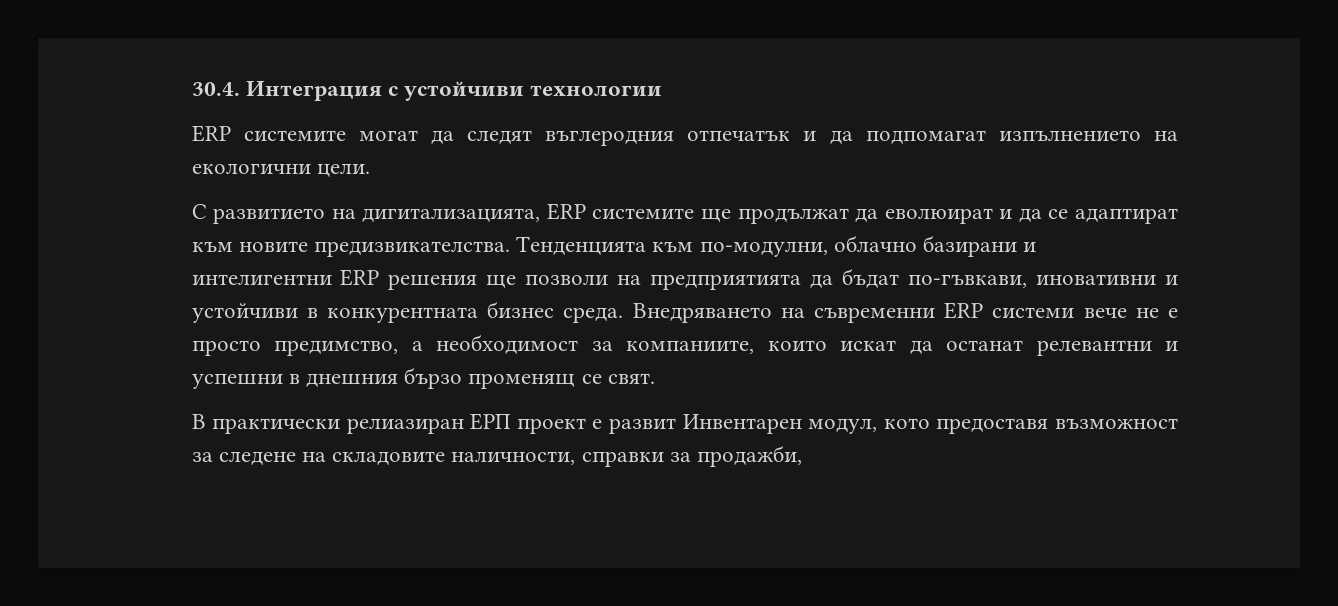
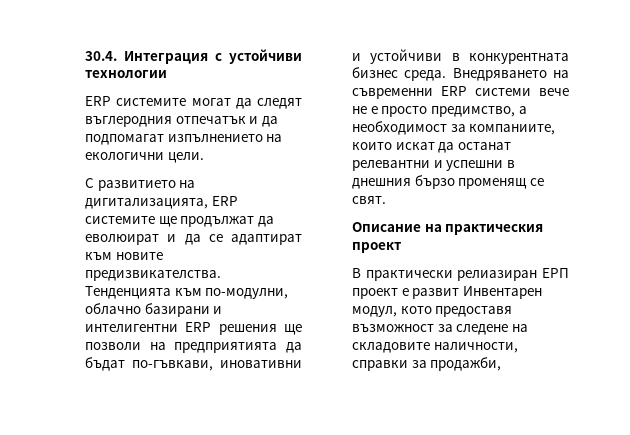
+ Описание на практическия проект

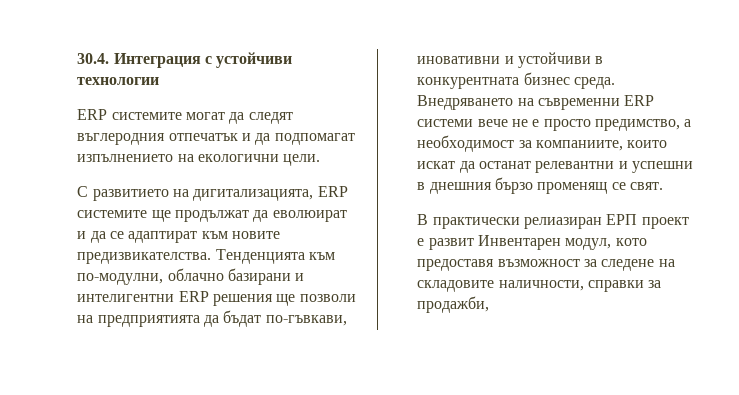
- Описание на практическия проект

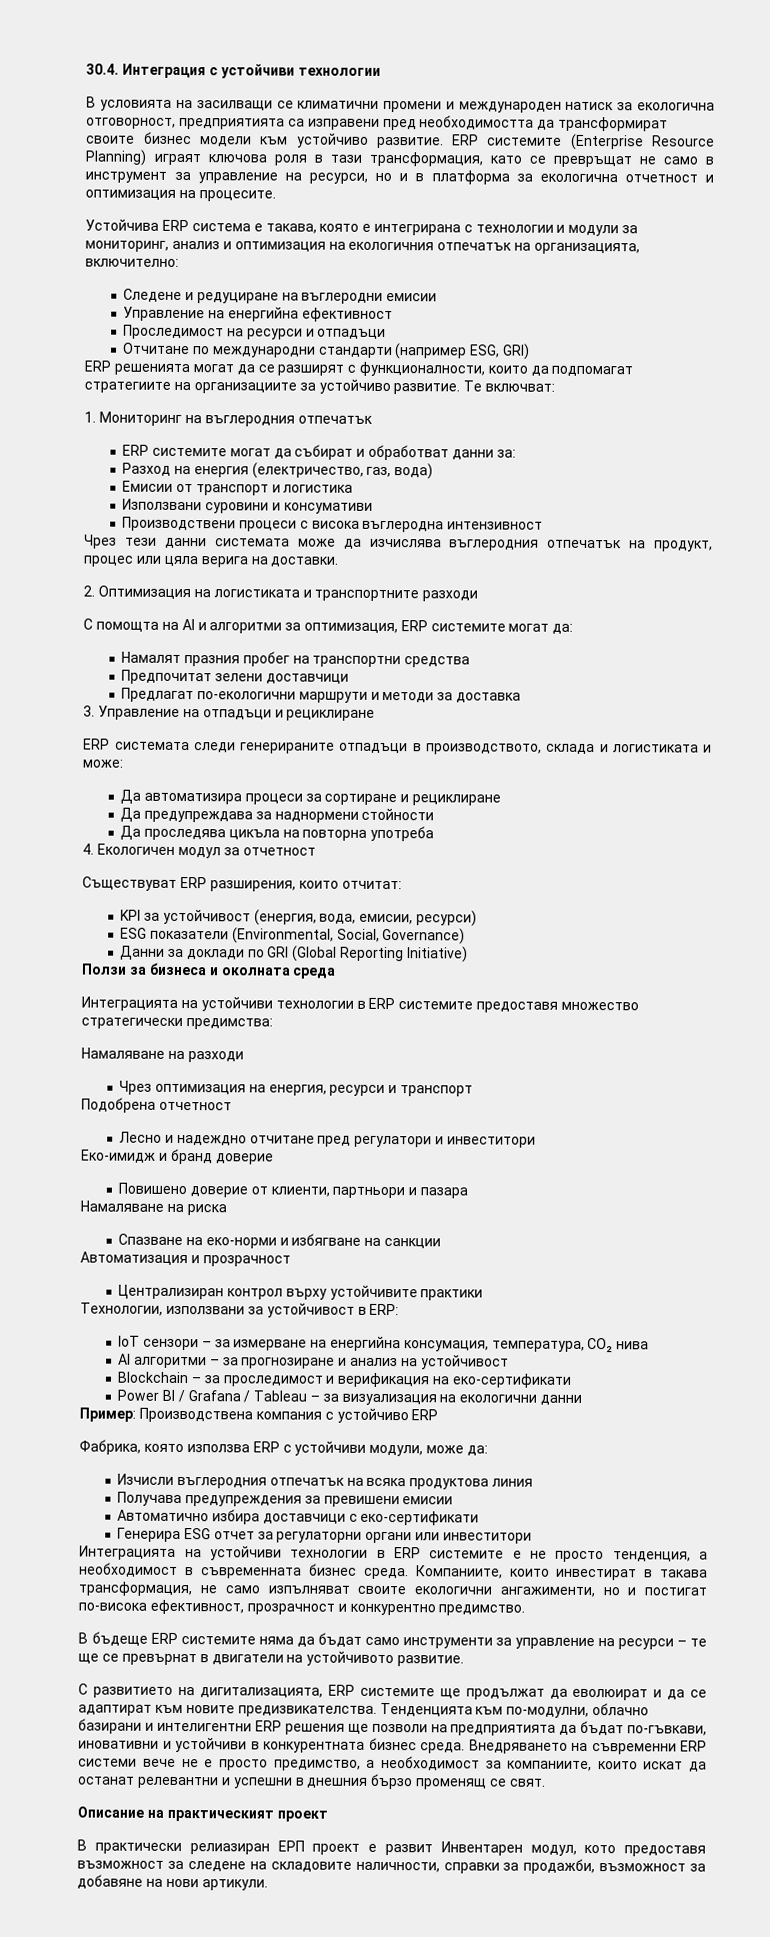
- ERP системите могат да следят въглеродния отпечатък и да подпомагат изпълнението на екологични цели.
+ В условията на засилващи се климатични промени и международен натиск за екологична отговорност, предприятията са изправени пред необходимостта да трансформират своите бизнес модели към устойчиво развитие. ERP системите (Enterprise Resource Planning) играят ключова роля в тази трансформация, като се превръщат не само в инструмент за управление на ресурси, но и в платформа за екологична отчетност и оптимизация на процесите.
+ Устойчива ERP система е такава, която е интегрирана с технологии и модули за мониторинг, анализ и оптимизация на екологичния отпечатък на организацията, включително:
+ Следене и редуциране на въглеродни емисии
+ Управление на енергийна ефективност
+ Проследимост на ресурси и отпадъци
+ Отчитане по международни стандарти (например ESG, GRI)
+ ERP решенията могат да се разширят с функционалности, които да подпомагат стратегиите на организациите за устойчиво развитие. Те включват:
+ 1. Мониторинг на въглеродния отпечатък
+ ERP системите могат да събират и обработват данни за:
+ Разход на енергия (електричество, газ, вода)
+ Емисии от транспорт и логистика
+ Използвани суровини и консумативи
+ Производствени процеси с висока въглеродна интензивност
+ Чрез тези данни системата може да изчислява въглеродния отпечатък на продукт, процес или цяла верига на доставки.
+ 2. Оптимизация на логистиката и транспортните разходи
+ С помощта на AI и алгоритми за оптимизация, ERP системите могат да:
+ Намалят празния пробег на транспортни средства
+ Предпочитат зелени доставчици
+ Предлагат по-екологични маршрути и методи за доставка
+ 3. Управление на отпадъци и рециклиране
+ ERP системата следи генерираните отпадъци в производството, склада и логистиката и може:
+ Да автоматизира процеси за сортиране и рециклиране
+ Да предупреждава за наднормени стойности
+ Да проследява цикъла на повторна употреба
+ 4. Екологичен модул за отчетност
+ Съществуват ERP разширения, които отчитат:
+ KPI за устойчивост (енергия, вода, емисии, ресурси)
+ ESG показатели (Environmental, Social, Governance)
+ Данни за доклади по GRI (Global Reporting Initiative)
+ Ползи за бизнеса и околната среда
+ Интеграцията на устойчиви технологии в ERP системите предоставя множество стратегически предимства:
+ Намаляване на разходи
+ Чрез оптимизация на енергия, ресурси и транспорт
+ Подобрена отчетност
+ Лесно и надеждно отчитане пред регулатори и инвеститори
+ Еко-имидж и бранд доверие
+ Повишено доверие от клиенти, партньори и пазара
+ Намаляване на риска
+ Спазване на еко-норми и избягване на санкции
+ Автоматизация и прозрачност
+ Централизиран контрол върху устойчивите практики
+ Технологии, използвани за устойчивост в ERP:
+ IoT сензори – за измерване на енергийна консумация, температура, CO₂ нива
+ AI алгоритми – за прогнозиране и анализ на устойчивост
+ Blockchain – за проследимост и верификация на еко-сертификати
+ Power BI / Grafana / Tableau – за визуализация на екологични данни
+ Пример: Производствена компания с устойчиво ERP
+ Фабрика, която използва ERP с устойчиви модули, може да:
+ Изчисли въглеродния отпечатък на всяка продуктова линия
+ Получава предупреждения за превишени емисии
+ Автоматично избира доставчици с еко-сертификати
+ Генерира ESG отчет за регулаторни органи или инвеститори
+ Интеграцията на устойчиви технологии в ERP системите е не просто тенденция, а необходимост в съвременната бизнес среда. Компаниите, които инвестират в такава трансформация, не само изпълняват своите екологични ангажименти, но и постигат по-висока ефективност, прозрачност и конкурентно предимство.
+ В бъдеще ERP системите няма да бъдат само инструменти за управление на ресурси – те ще се превърнат в двигатели на устойчивото развитие.
+ Описание на практическият проект
- В практически релиазиран ЕРП проект е развит Инвентарен модул, кото предоставя възможност за следене на складовите наличности, справки за продажби,
+ В практически релиазиран ЕРП проект е развит Инвентарен модул, кото предоставя възможност за следене на складовите наличности, справки за продажби, възможност за добавяне на нови артикули.

